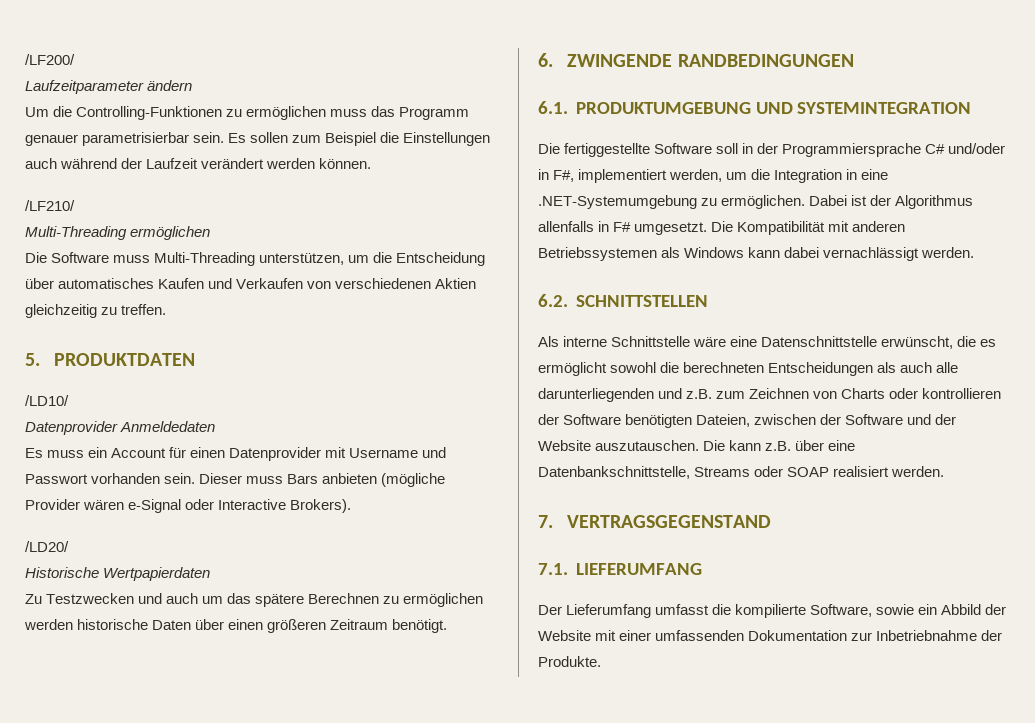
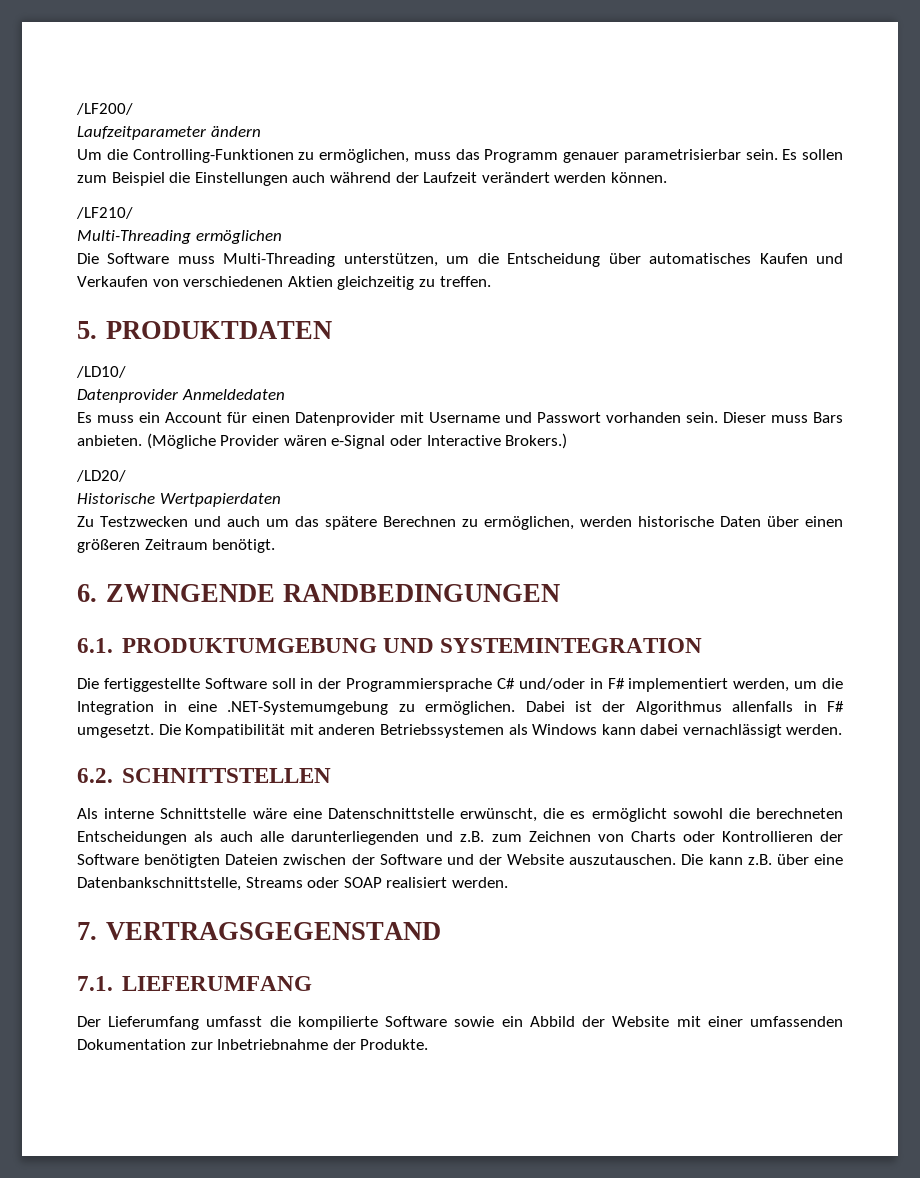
- Um die Controlling-Funktionen zu ermöglichen muss das Programm genauer parametrisierbar sein.
+ Um die Controlling-Funktionen zu ermöglichen, muss das Programm genauer parametrisierbar sein.
- Dieser muss Bars anbieten (mögliche Provider wären e-Signal oder Interactive Brokers).
+ Dieser muss Bars anbieten. (Mögliche Provider wären e-Signal oder Interactive Brokers.)
- Zu Testzwecken und auch um das spätere Berechnen zu ermöglichen werden historische Daten über einen größeren Zeitraum benötigt.
+ Zu Testzwecken und auch um das spätere Berechnen zu ermöglichen, werden historische Daten über einen größeren Zeitraum benötigt.
- Die fertiggestellte Software soll in der Programmiersprache C# und/oder in F#, implementiert werden, um die Integration in eine .NET-Systemumgebung zu ermöglichen.
+ Die fertiggestellte Software soll in der Programmiersprache C# und/oder in F# implementiert werden, um die Integration in eine .NET-Systemumgebung zu ermöglichen.
- Als interne Schnittstelle wäre eine Datenschnittstelle erwünscht, die es ermöglicht sowohl die berechneten Entscheidungen als auch alle darunterliegenden und z.B. zum Zeichnen von Charts oder kontrollieren der Software benötigten Dateien, zwischen der Software und der Website auszutauschen.
+ Als interne Schnittstelle wäre eine Datenschnittstelle erwünscht, die es ermöglicht sowohl die berechneten Entscheidungen als auch alle darunterliegenden und z.B. zum Zeichnen von Charts oder Kontrollieren der Software benötigten Dateien zwischen der Software und der Website auszutauschen.
- Der Lieferumfang umfasst die kompilierte Software, sowie ein Abbild der Website mit einer umfassenden Dokumentation zur Inbetriebnahme der Produkte.
+ Der Lieferumfang umfasst die kompilierte Software sowie ein Abbild der Website mit einer umfassenden Dokumentation zur Inbetriebnahme der Produkte.

